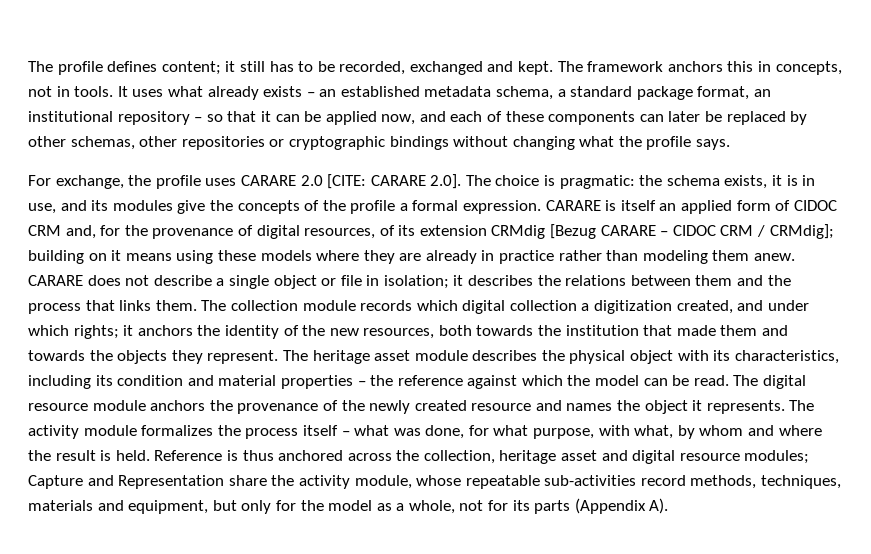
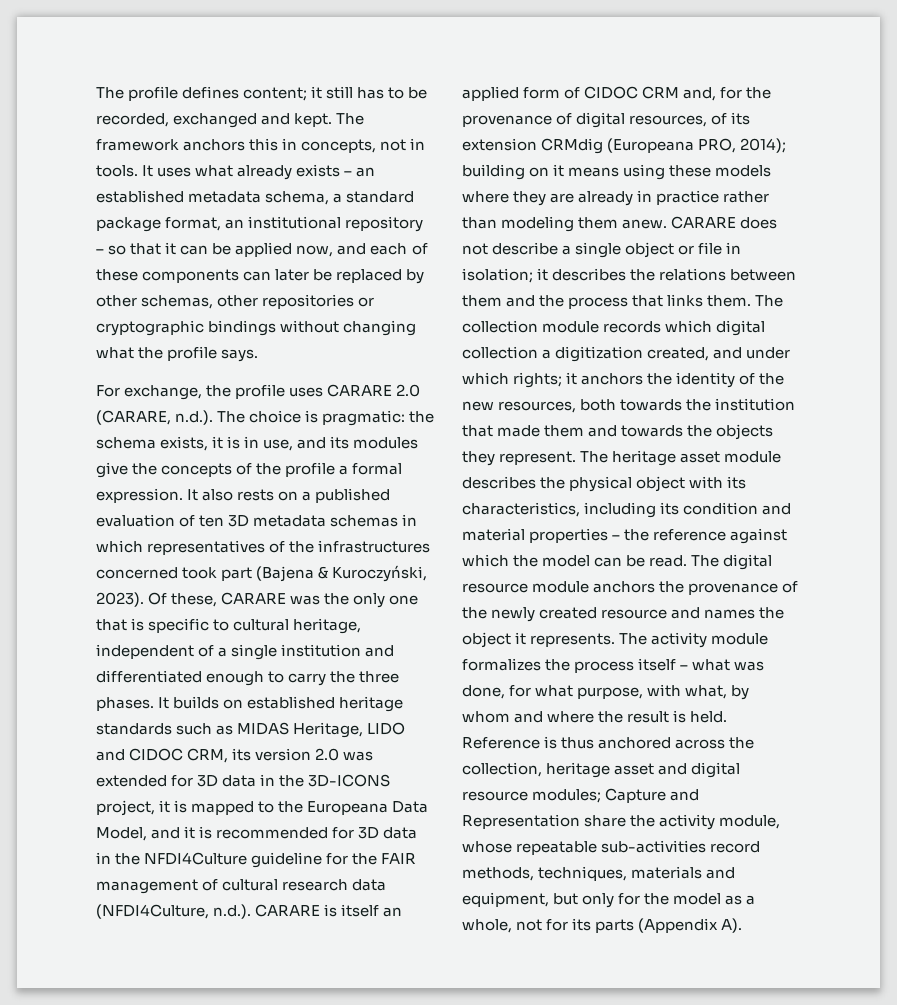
- For exchange, the profile uses CARARE 2.0 [CITE: CARARE 2.0]. The choice is pragmatic: the schema exists, it is in use, and its modules give the concepts of the profile a formal expression.
+ For exchange, the profile uses CARARE 2.0 (CARARE, n.d.). The choice is pragmatic: the schema exists, it is in use, and its modules give the concepts of the profile a formal expression.
- CARARE is itself an applied form of CIDOC CRM and, for the provenance of digital resources, of its extension CRMdig [Bezug CARARE – CIDOC CRM / CRMdig]; building on it means using these models where they are already in practice rather than modeling them anew.
+ It also rests on a published evaluation of ten 3D metadata schemas in which representatives of the infrastructures concerned took part (Bajena & Kuroczyński, 2023). Of these, CARARE was the only one that is specific to cultural heritage, independent of a single institution and differentiated enough to carry the three phases. It builds on established heritage standards such as MIDAS Heritage, LIDO and CIDOC CRM, its version 2.0 was extended for 3D data in the 3D-ICONS project, it is mapped to the Europeana Data Model, and it is recommended for 3D data in the NFDI4Culture guideline for the FAIR management of cultural research data (NFDI4Culture, n.d.). CARARE is itself an applied form of CIDOC CRM and, for the provenance of digital resources, of its extension CRMdig (Europeana PRO, 2014); building on it means using these models where they are already in practice rather than modeling them anew.

